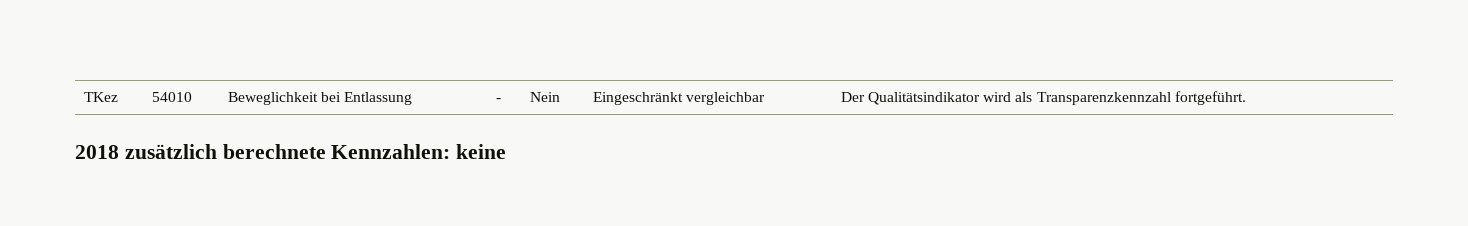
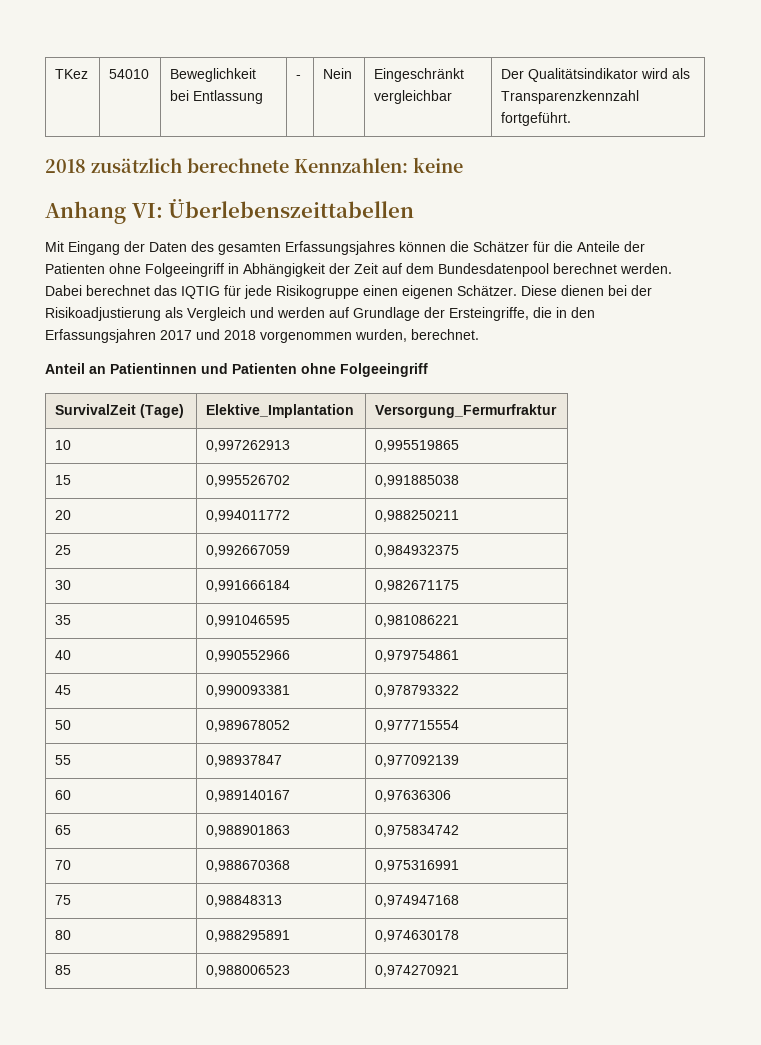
+ Anhang VI: Überlebenszeittabellen
+ Mit Eingang der Daten des gesamten Erfassungsjahres können die Schätzer für die Anteile der Patienten ohne Folgeeingriff in Abhängigkeit der Zeit auf dem Bundesdatenpool berechnet werden. Dabei berechnet das IQTIG für jede Risikogruppe einen eigenen Schätzer. Diese dienen bei der Risikoadjustierung als Vergleich und werden auf Grundlage der Ersteingriffe, die in den Erfassungsjahren 2017 und 2018 vorgenommen wurden, berechnet.
+ Anteil an Patientinnen und Patienten ohne Folgeeingriff
+ SurvivalZeit (Tage) | Elektive_Implantation | Versorgung_Fermurfraktur
+ 10 | 0,997262913 | 0,995519865
+ 15 | 0,995526702 | 0,991885038
+ 20 | 0,994011772 | 0,988250211
+ 25 | 0,992667059 | 0,984932375
+ 30 | 0,991666184 | 0,982671175
+ 35 | 0,991046595 | 0,981086221
+ 40 | 0,990552966 | 0,979754861
+ 45 | 0,990093381 | 0,978793322
+ 50 | 0,989678052 | 0,977715554
+ 55 | 0,98937847 | 0,977092139
+ 60 | 0,989140167 | 0,97636306
+ 65 | 0,988901863 | 0,975834742
+ 70 | 0,988670368 | 0,975316991
+ 75 | 0,98848313 | 0,974947168
+ 80 | 0,988295891 | 0,974630178
+ 85 | 0,988006523 | 0,974270921

